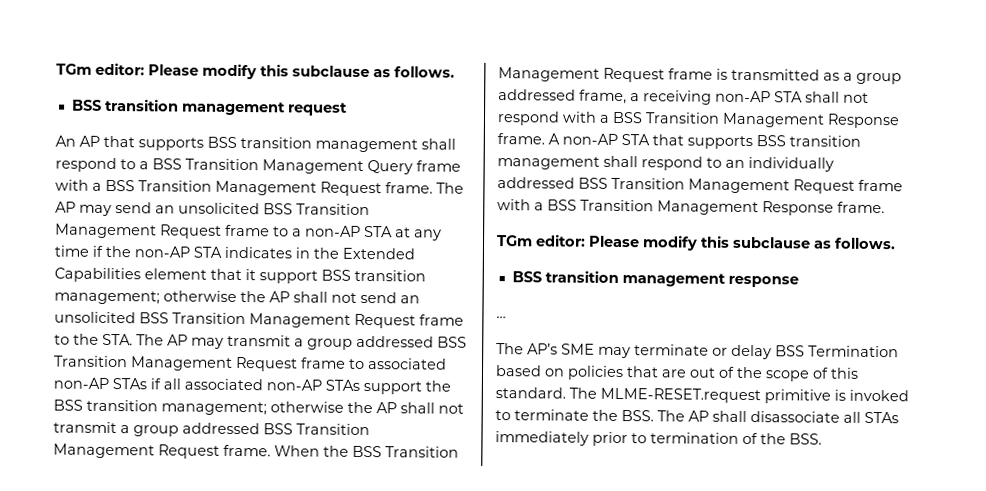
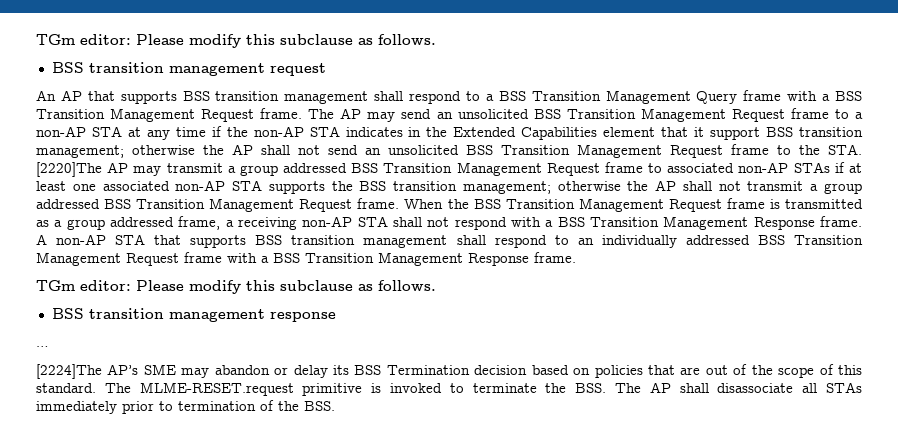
- otherwise the AP shall not send an unsolicited BSS Transition Management Request frame to the STA. The AP may transmit a group addressed BSS Transition Management Request frame to associated non-AP STAs if all associated non-AP STAs support the BSS transition management;
+ otherwise the AP shall not send an unsolicited BSS Transition Management Request frame to the STA. [2220]The AP may transmit a group addressed BSS Transition Management Request frame to associated non-AP STAs if at least one associated non-AP STA supports the BSS transition management;
- The AP’s SME may terminate or delay BSS Termination based on policies that are out of the scope of this standard.
+ [2224]The AP’s SME may abandon or delay its BSS Termination decision based on policies that are out of the scope of this standard.

